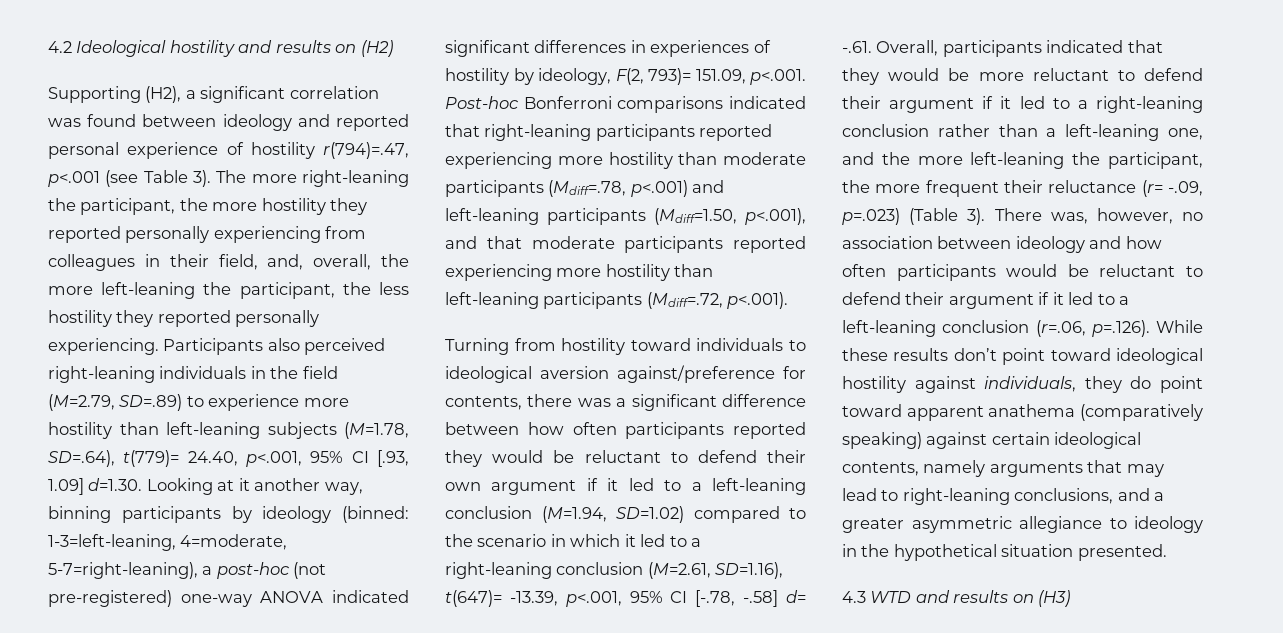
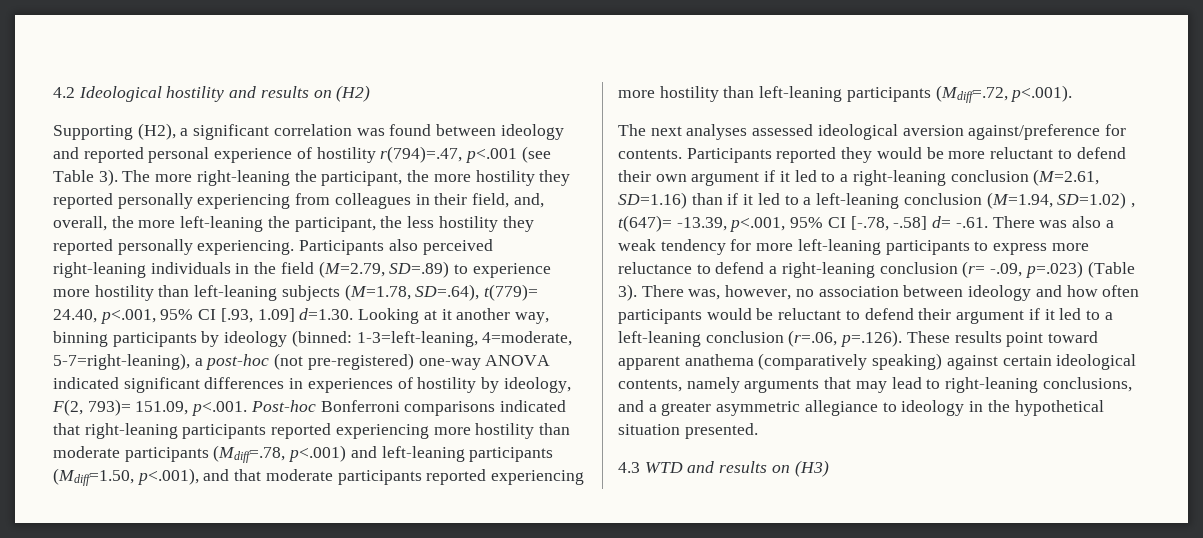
- Turning from hostility toward individuals to ideological aversion against/preference for contents, there was a significant difference between how often participants reported they would be reluctant to defend their own argument if it led to a left-leaning conclusion (M=1.94, SD=1.02) compared to the scenario in which it led to a right-leaning conclusion (M=2.61, SD=1.16), t(647)= -13.39, p<.001, 95% CI [-.78, -.58] d= -.61. Overall, participants indicated that they would be more reluctant to defend their argument if it led to a right-leaning conclusion rather than a left-leaning one, and the more left-leaning the participant, the more frequent their reluctance (r= -.09, p=.023) (Table 3).
+ The next analyses assessed ideological aversion against/preference for contents. Participants reported they would be more reluctant to defend their own argument if it led to a right-leaning conclusion (M=2.61, SD=1.16) than if it led to a left-leaning conclusion (M=1.94, SD=1.02) , t(647)= -13.39, p<.001, 95% CI [-.78, -.58] d= -.61. There was also a weak tendency for more left-leaning participants to express more reluctance to defend a right-leaning conclusion (r= -.09, p=.023) (Table 3).
- There was, however, no association between ideology and how often participants would be reluctant to defend their argument if it led to a left-leaning conclusion (r=.06, p=.126). While these results don’t point toward ideological hostility against individuals, they do point toward apparent anathema (comparatively speaking) against certain ideological contents, namely arguments that may lead to right-leaning conclusions, and a greater asymmetric allegiance to ideology in the hypothetical situation presented.
+ There was, however, no association between ideology and how often participants would be reluctant to defend their argument if it led to a left-leaning conclusion (r=.06, p=.126). These results point toward apparent anathema (comparatively speaking) against certain ideological contents, namely arguments that may lead to right-leaning conclusions, and a greater asymmetric allegiance to ideology in the hypothetical situation presented.

